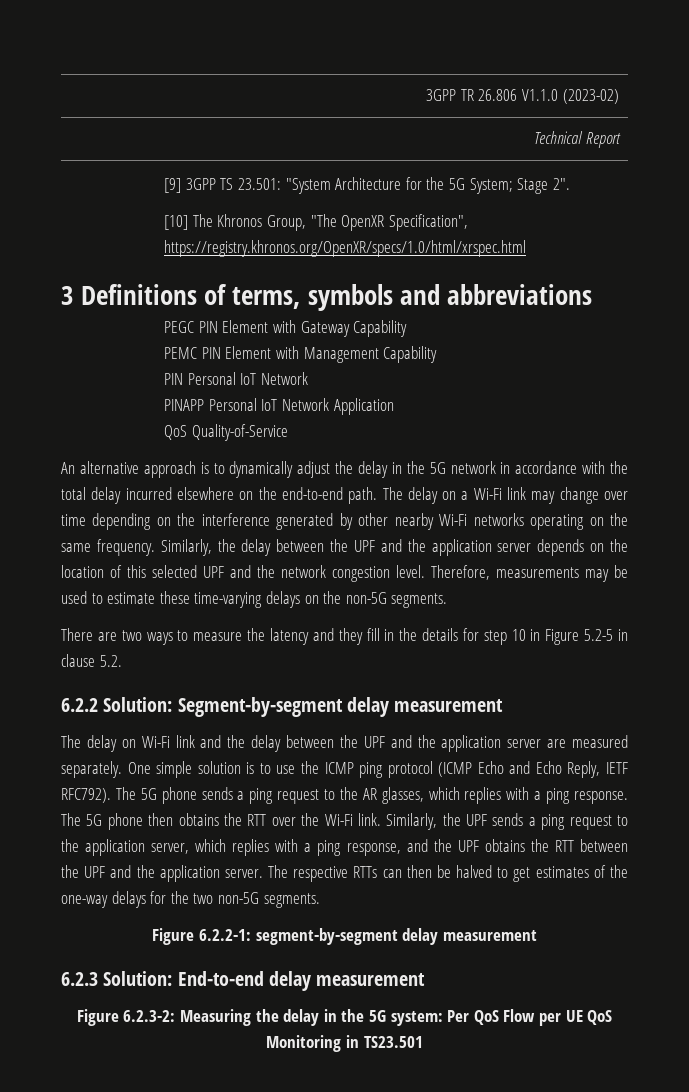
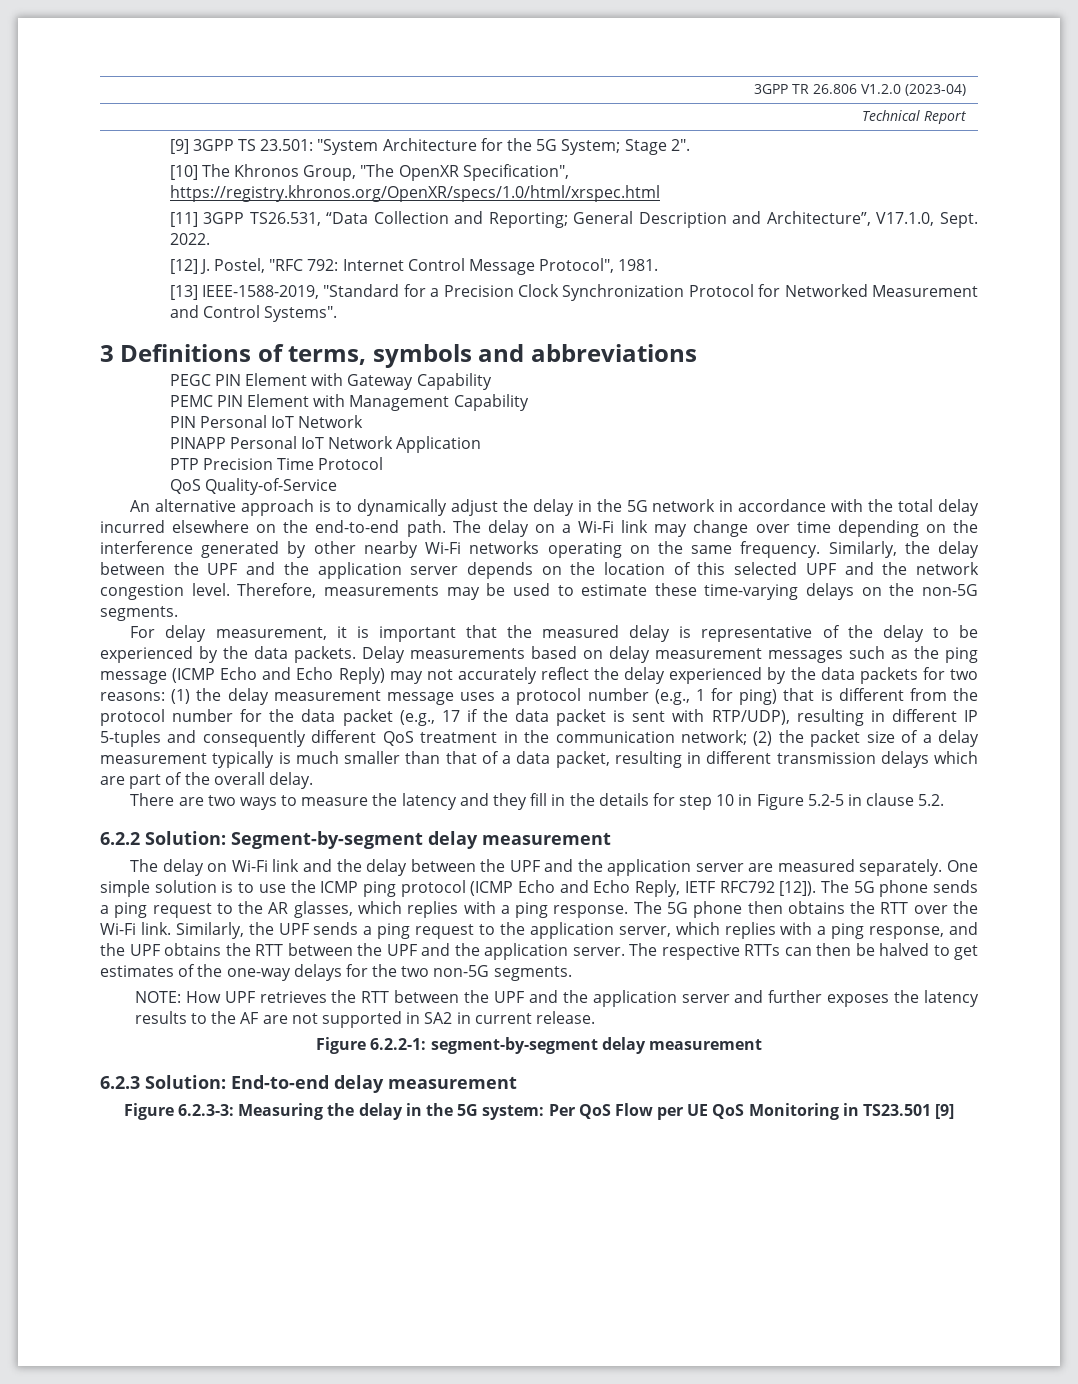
- 3GPP TR 26.806 V1.1.0 (2023-02)
+ 3GPP TR 26.806 V1.2.0 (2023-04)
+ [11] 3GPP TS26.531, “Data Collection and Reporting; General Description and Architecture”, V17.1.0, Sept. 2022.
+ [12] J. Postel, "RFC 792: Internet Control Message Protocol", 1981.
+ [13] IEEE-1588-2019, "Standard for a Precision Clock Synchronization Protocol for Networked Measurement and Control Systems".
+ PTP Precision Time Protocol
+ For delay measurement, it is important that the measured delay is representative of the delay to be experienced by the data packets. Delay measurements based on delay measurement messages such as the ping message (ICMP Echo and Echo Reply) may not accurately reflect the delay experienced by the data packets for two reasons: (1) the delay measurement message uses a protocol number (e.g., 1 for ping) that is different from the protocol number for the data packet (e.g., 17 if the data packet is sent with RTP/UDP), resulting in different IP 5-tuples and consequently different QoS treatment in the communication network; (2) the packet size of a delay measurement typically is much smaller than that of a data packet, resulting in different transmission delays which are part of the overall delay.
- One simple solution is to use the ICMP ping protocol (ICMP Echo and Echo Reply, IETF RFC792).
+ One simple solution is to use the ICMP ping protocol (ICMP Echo and Echo Reply, IETF RFC792 [12]).
+ NOTE: How UPF retrieves the RTT between the UPF and the application server and further exposes the latency results to the AF are not supported in SA2 in current release.
- Figure 6.2.3-2: Measuring the delay in the 5G system: Per QoS Flow per UE QoS Monitoring in TS23.501
+ Figure 6.2.3-3: Measuring the delay in the 5G system: Per QoS Flow per UE QoS Monitoring in TS23.501 [9]

